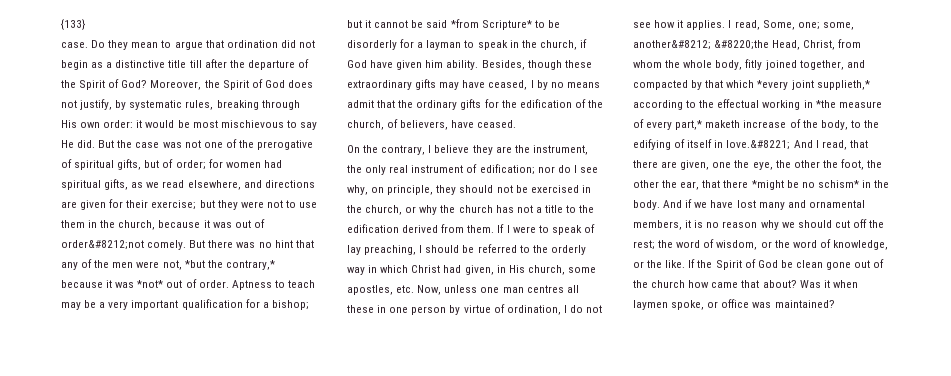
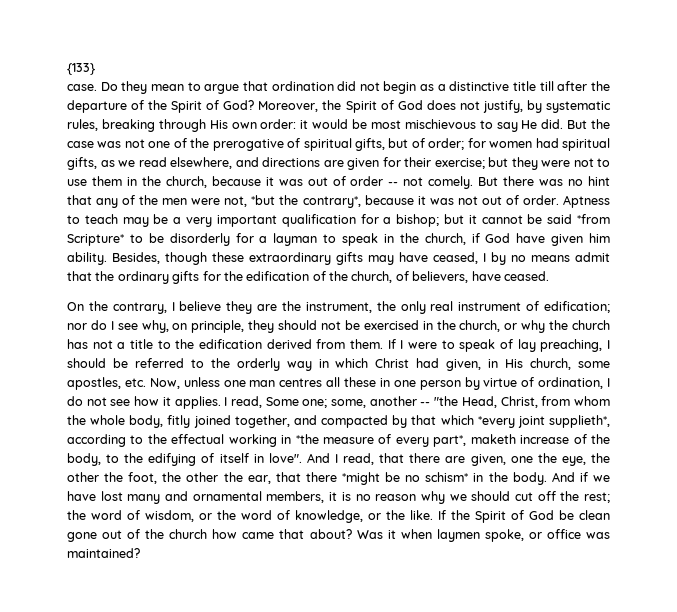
- But the case was not one of the prerogative of spiritual gifts, but of order; for women had spiritual gifts, as we read elsewhere, and directions are given for their exercise; but they were not to use them in the church, because it was out of order&#8212;not comely.
+ But the case was not one of the prerogative of spiritual gifts, but of order; for women had spiritual gifts, as we read elsewhere, and directions are given for their exercise; but they were not to use them in the church, because it was out of order -- not comely.
- But there was no hint that any of the men were not, *but the contrary,* because it was *not* out of order.
+ But there was no hint that any of the men were not, *but the contrary*, because it was not out of order.
- I read, Some, one;
+ I read, Some one;
- some, another&#8212; &#8220;the Head, Christ, from whom the whole body, fitly joined together, and compacted by that which *every joint supplieth,* according to the effectual working in *the measure of every part,* maketh increase of the body, to the edifying of itself in love.&#8221;
+ some, another -- "the Head, Christ, from whom the whole body, fitly joined together, and compacted by that which *every joint supplieth*, according to the effectual working in *the measure of every part*, maketh increase of the body, to the edifying of itself in love".

